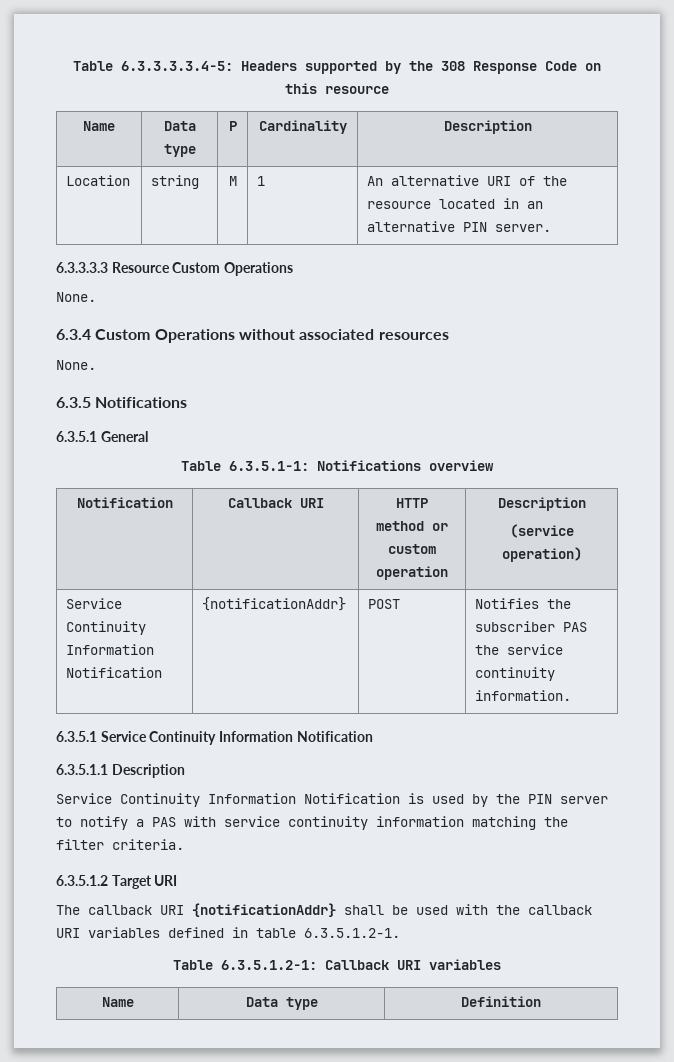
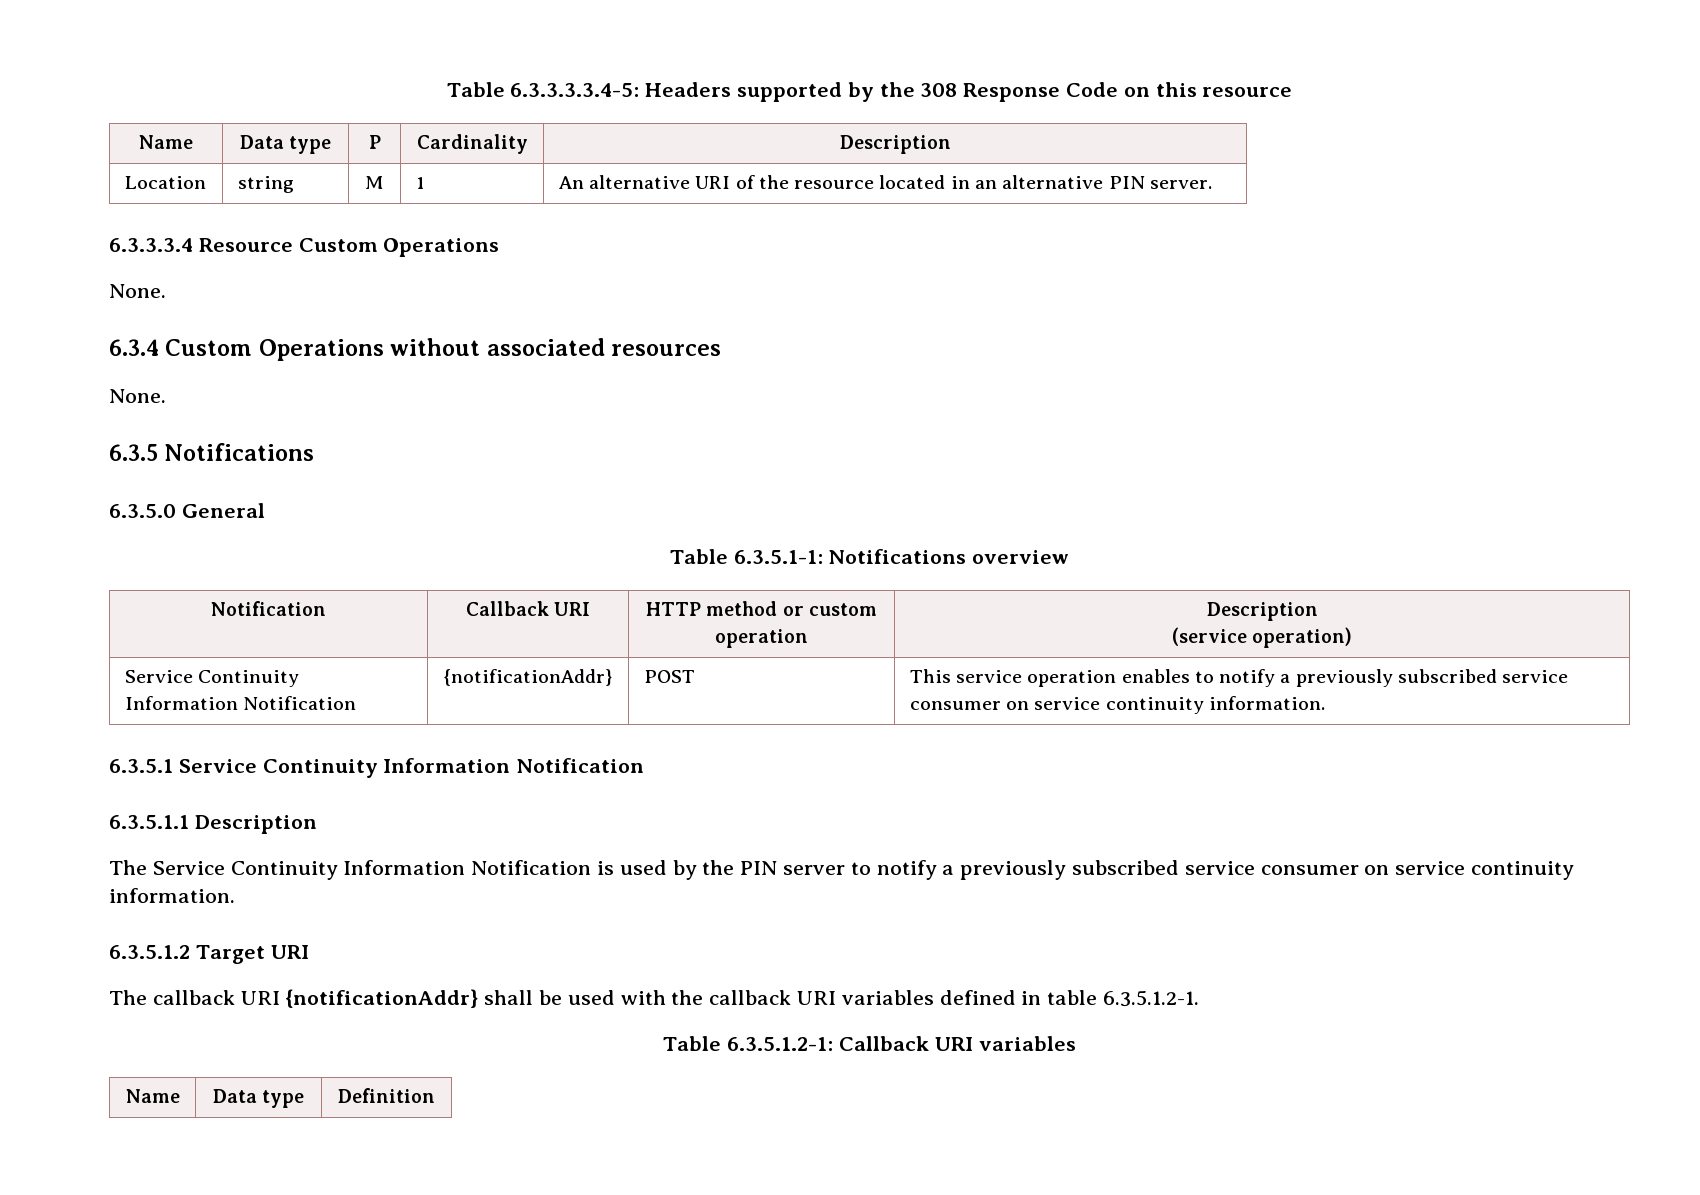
- 6.3.3.3.3 Resource Custom Operations
+ 6.3.3.3.4 Resource Custom Operations
- 6.3.5.1 General
+ 6.3.5.0 General
- Service Continuity Information Notification | {notificationAddr} | POST | Notifies the subscriber PAS the service continuity information.
+ Service Continuity Information Notification | {notificationAddr} | POST | This service operation enables to notify a previously subscribed service consumer on service continuity information.
- Service Continuity Information Notification is used by the PIN server to notify a PAS with service continuity information matching the filter criteria.
+ The Service Continuity Information Notification is used by the PIN server to notify a previously subscribed service consumer on service continuity information.

